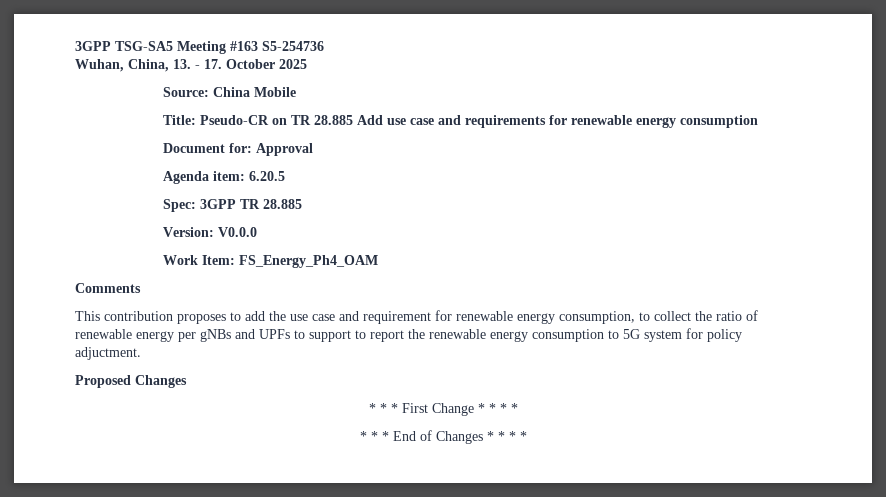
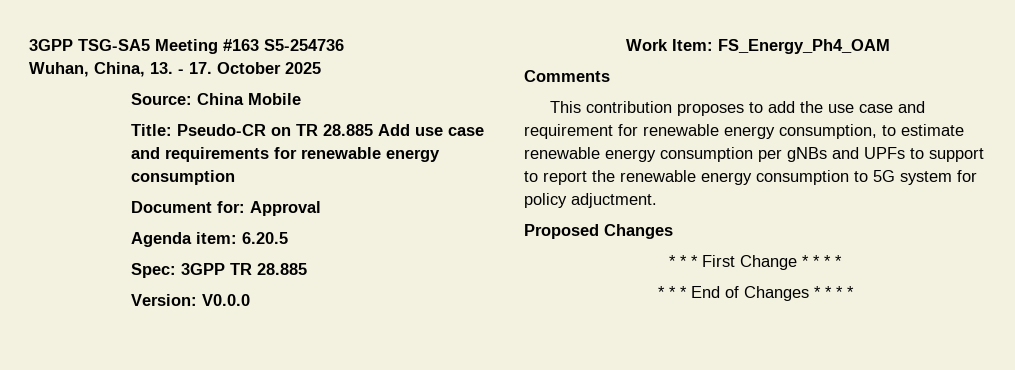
- This contribution proposes to add the use case and requirement for renewable energy consumption, to collect the ratio of renewable energy per gNBs and UPFs to support to report the renewable energy consumption to 5G system for policy adjuctment.
+ This contribution proposes to add the use case and requirement for renewable energy consumption, to estimate renewable energy consumption per gNBs and UPFs to support to report the renewable energy consumption to 5G system for policy adjuctment.

